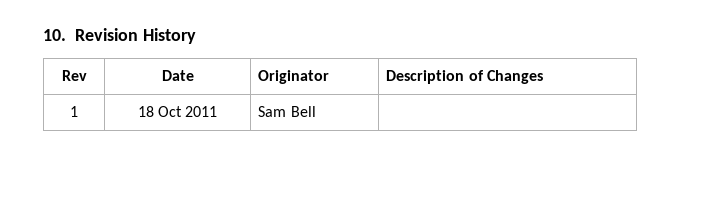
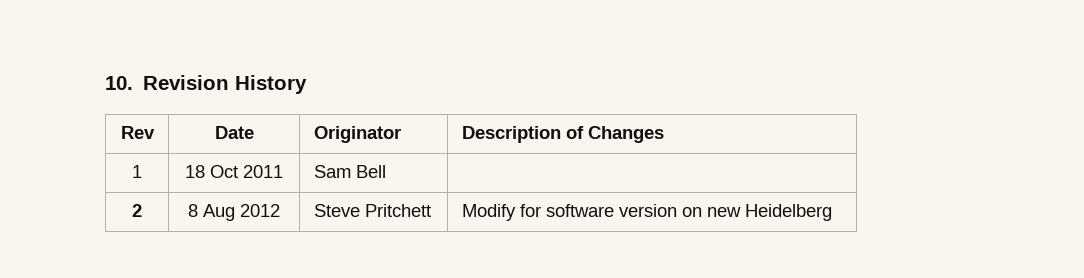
+ 2 | 8 Aug 2012 | Steve Pritchett | Modify for software version on new Heidelberg

